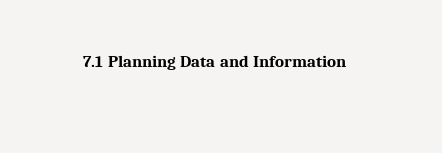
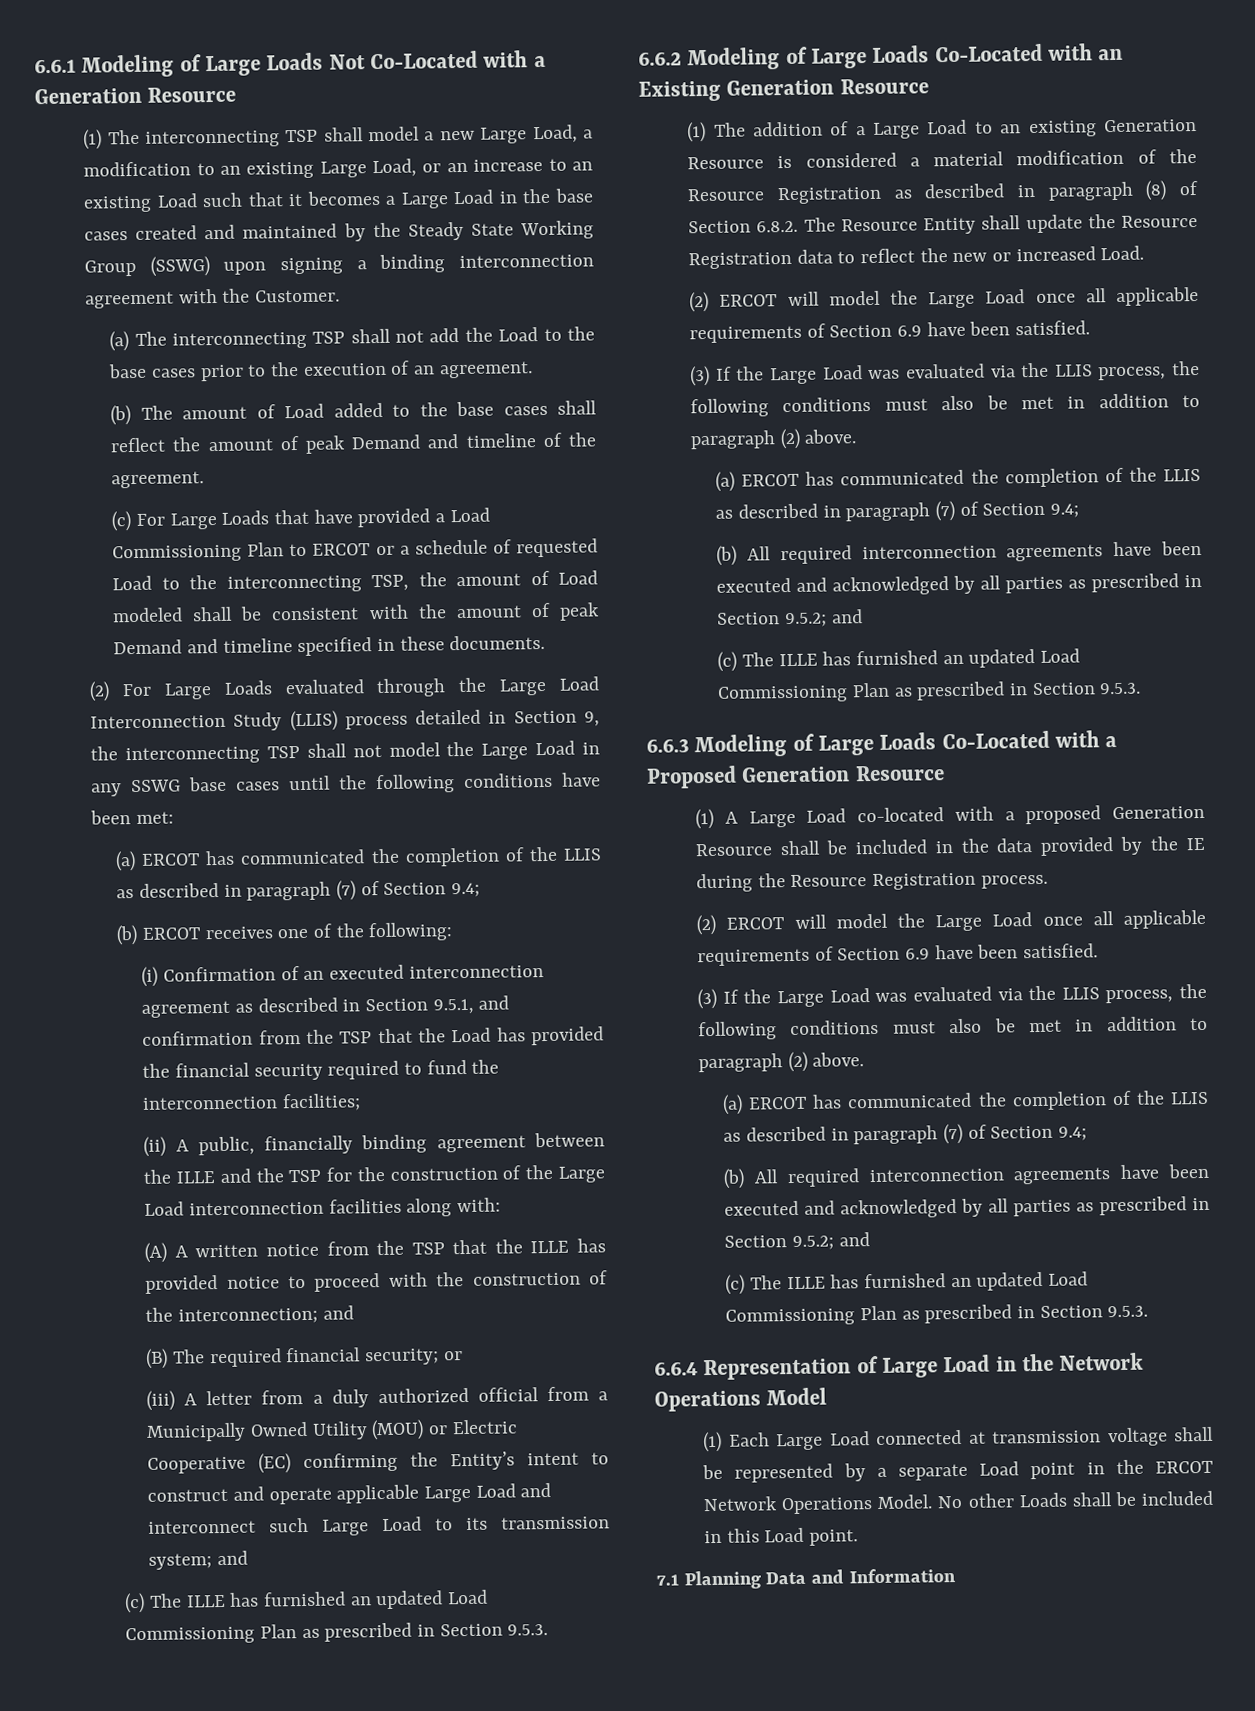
+ 6.6.1 Modeling of Large Loads Not Co-Located with a Generation Resource
+ (1) The interconnecting TSP shall model a new Large Load, a modification to an existing Large Load, or an increase to an existing Load such that it becomes a Large Load in the base cases created and maintained by the Steady State Working Group (SSWG) upon signing a binding interconnection agreement with the Customer.
+ (a) The interconnecting TSP shall not add the Load to the base cases prior to the execution of an agreement.
+ (b) The amount of Load added to the base cases shall reflect the amount of peak Demand and timeline of the agreement.
+ (c) For Large Loads that have provided a Load Commissioning Plan to ERCOT or a schedule of requested Load to the interconnecting TSP, the amount of Load modeled shall be consistent with the amount of peak Demand and timeline specified in these documents.
+ (2) For Large Loads evaluated through the Large Load Interconnection Study (LLIS) process detailed in Section 9, the interconnecting TSP shall not model the Large Load in any SSWG base cases until the following conditions have been met:
+ (a) ERCOT has communicated the completion of the LLIS as described in paragraph (7) of Section 9.4;
+ (b) ERCOT receives one of the following:
+ (i) Confirmation of an executed interconnection agreement as described in Section 9.5.1, and confirmation from the TSP that the Load has provided the financial security required to fund the interconnection facilities;
+ (ii) A public, financially binding agreement between the ILLE and the TSP for the construction of the Large Load interconnection facilities along with:
+ (A) A written notice from the TSP that the ILLE has provided notice to proceed with the construction of the interconnection; and
+ (B) The required financial security; or
+ (iii) A letter from a duly authorized official from a Municipally Owned Utility (MOU) or Electric Cooperative (EC) confirming the Entity’s intent to construct and operate applicable Large Load and interconnect such Large Load to its transmission system; and
+ (c) The ILLE has furnished an updated Load Commissioning Plan as prescribed in Section 9.5.3.
+ 6.6.2 Modeling of Large Loads Co-Located with an Existing Generation Resource
+ (1) The addition of a Large Load to an existing Generation Resource is considered a material modification of the Resource Registration as described in paragraph (8) of Section 6.8.2. The Resource Entity shall update the Resource Registration data to reflect the new or increased Load.
+ (2) ERCOT will model the Large Load once all applicable requirements of Section 6.9 have been satisfied.
+ (3) If the Large Load was evaluated via the LLIS process, the following conditions must also be met in addition to paragraph (2) above.
+ (a) ERCOT has communicated the completion of the LLIS as described in paragraph (7) of Section 9.4;
+ (b) All required interconnection agreements have been executed and acknowledged by all parties as prescribed in Section 9.5.2; and
+ (c) The ILLE has furnished an updated Load Commissioning Plan as prescribed in Section 9.5.3.
+ 6.6.3 Modeling of Large Loads Co-Located with a Proposed Generation Resource
+ (1) A Large Load co-located with a proposed Generation Resource shall be included in the data provided by the IE during the Resource Registration process.
+ (2) ERCOT will model the Large Load once all applicable requirements of Section 6.9 have been satisfied.
+ (3) If the Large Load was evaluated via the LLIS process, the following conditions must also be met in addition to paragraph (2) above.
+ (a) ERCOT has communicated the completion of the LLIS as described in paragraph (7) of Section 9.4;
+ (b) All required interconnection agreements have been executed and acknowledged by all parties as prescribed in Section 9.5.2; and
+ (c) The ILLE has furnished an updated Load Commissioning Plan as prescribed in Section 9.5.3.
+ 6.6.4 Representation of Large Load in the Network Operations Model
+ (1) Each Large Load connected at transmission voltage shall be represented by a separate Load point in the ERCOT Network Operations Model. No other Loads shall be included in this Load point.

